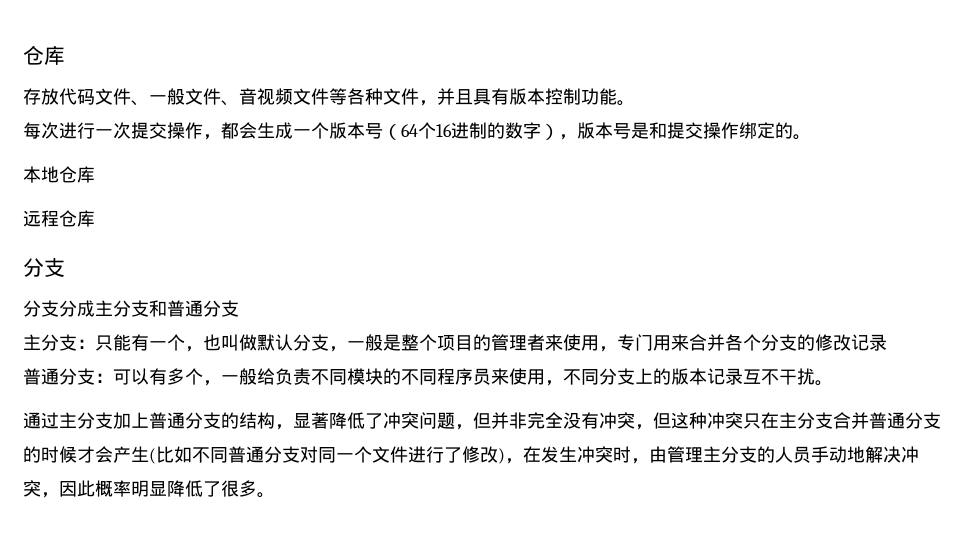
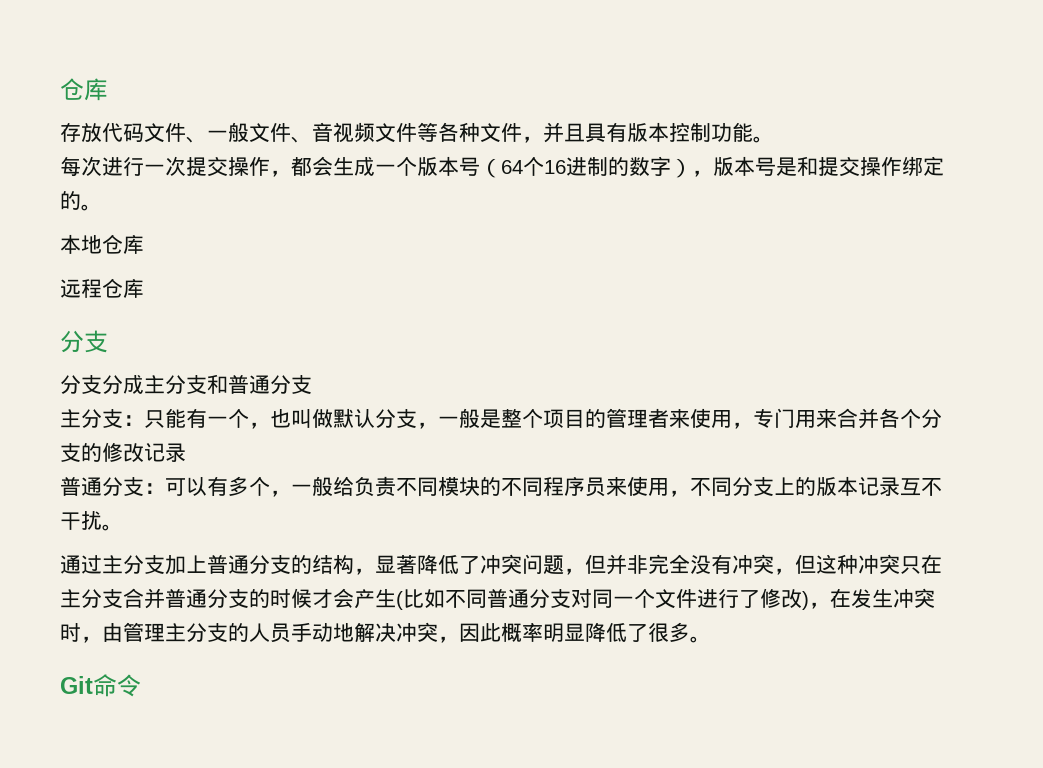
+ Git命令

